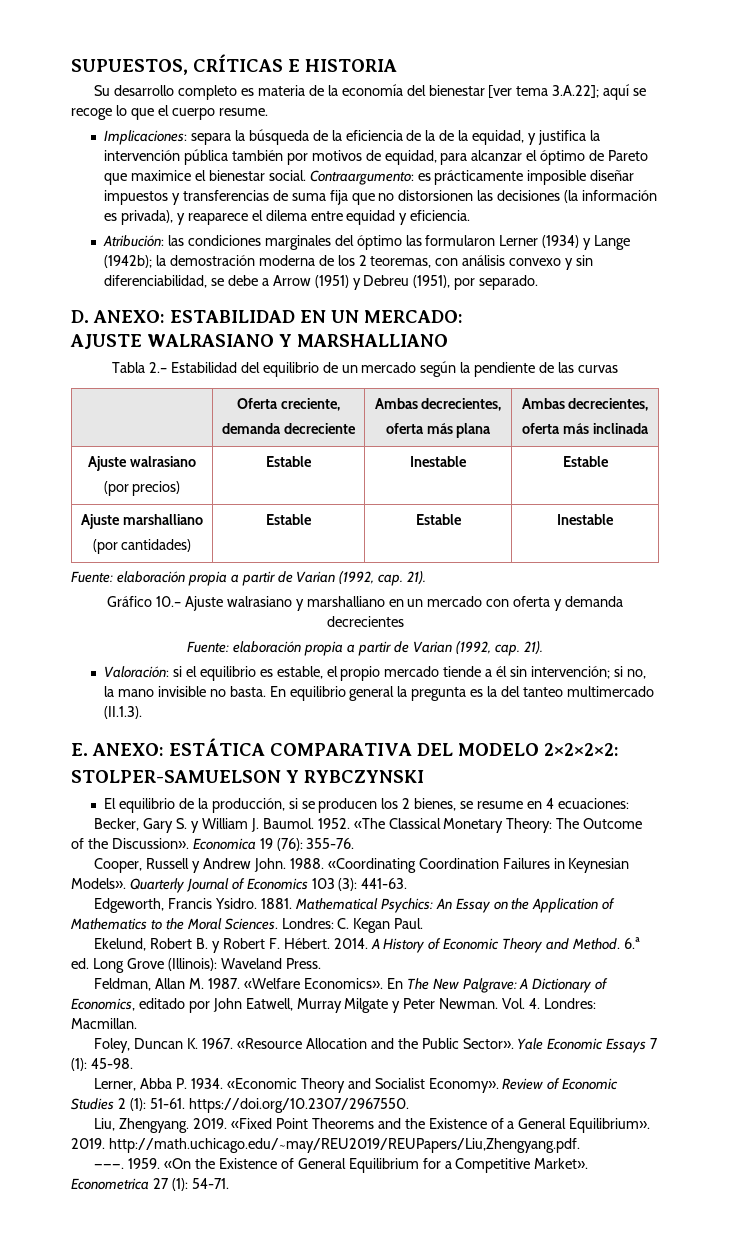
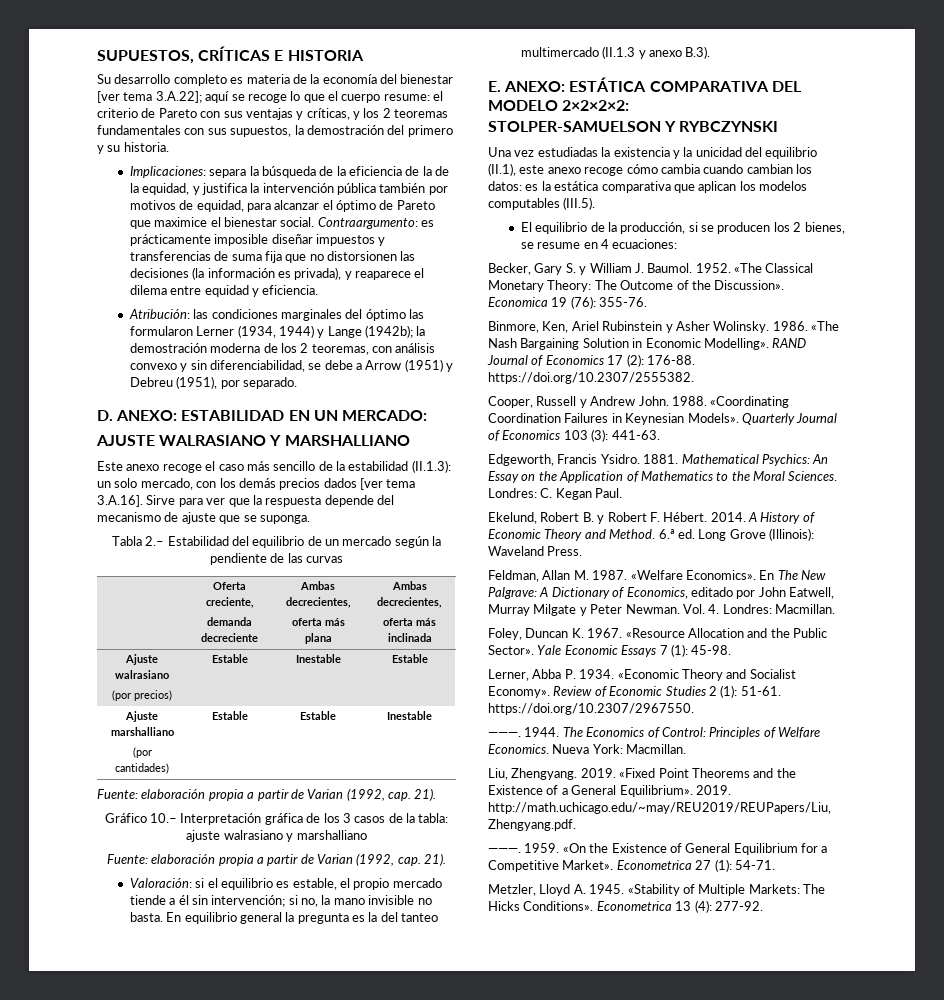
- Su desarrollo completo es materia de la economía del bienestar [ver tema 3.A.22]; aquí se recoge lo que el cuerpo resume.
+ Su desarrollo completo es materia de la economía del bienestar [ver tema 3.A.22]; aquí se recoge lo que el cuerpo resume: el criterio de Pareto con sus ventajas y críticas, y los 2 teoremas fundamentales con sus supuestos, la demostración del primero y su historia.
- Atribución: las condiciones marginales del óptimo las formularon Lerner (1934) y Lange (1942b); la demostración moderna de los 2 teoremas, con análisis convexo y sin diferenciabilidad, se debe a Arrow (1951) y Debreu (1951), por separado.
+ Atribución: las condiciones marginales del óptimo las formularon Lerner (1934, 1944) y Lange (1942b); la demostración moderna de los 2 teoremas, con análisis convexo y sin diferenciabilidad, se debe a Arrow (1951) y Debreu (1951), por separado.
+ Este anexo recoge el caso más sencillo de la estabilidad (II.1.3): un solo mercado, con los demás precios dados [ver tema 3.A.16]. Sirve para ver que la respuesta depende del mecanismo de ajuste que se suponga.
- Gráfico 10.– Ajuste walrasiano y marshalliano en un mercado con oferta y demanda decrecientes
+ Gráfico 10.– Interpretación gráfica de los 3 casos de la tabla: ajuste walrasiano y marshalliano
- En equilibrio general la pregunta es la del tanteo multimercado (II.1.3).
+ En equilibrio general la pregunta es la del tanteo multimercado (II.1.3 y anexo B.3).
+ Una vez estudiadas la existencia y la unicidad del equilibrio (II.1), este anexo recoge cómo cambia cuando cambian los datos: es la estática comparativa que aplican los modelos computables (III.5).
+ Binmore, Ken, Ariel Rubinstein y Asher Wolinsky. 1986. «The Nash Bargaining Solution in Economic Modelling». RAND Journal of Economics 17 (2): 176-88. https://doi.org/10.2307/2555382.
+ ———. 1944. The Economics of Control: Principles of Welfare Economics. Nueva York: Macmillan.
+ Metzler, Lloyd A. 1945. «Stability of Multiple Markets: The Hicks Conditions». Econometrica 13 (4): 277-92.

